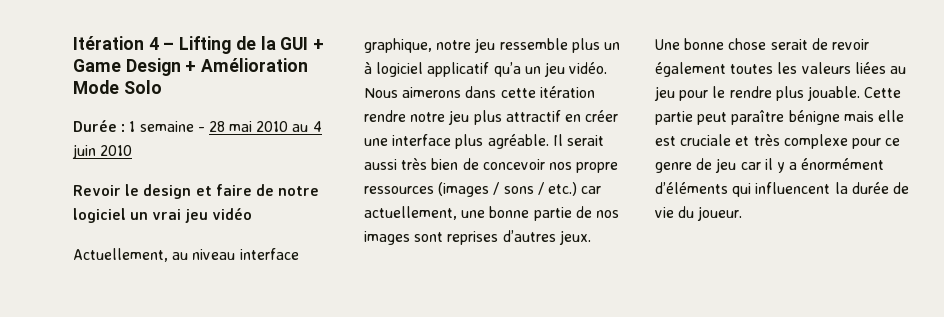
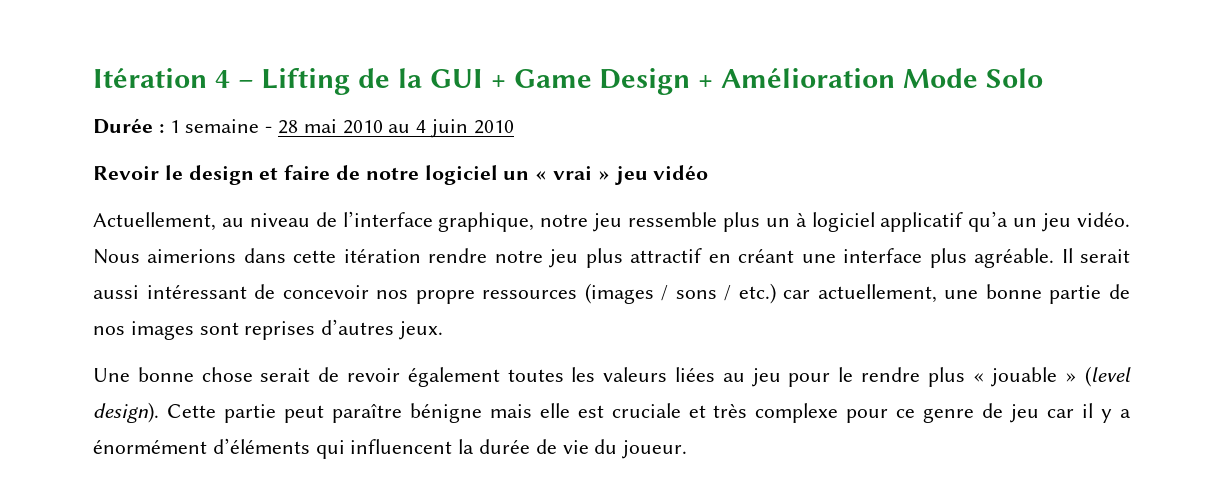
- Revoir le design et faire de notre logiciel un vrai jeu vidéo
+ Revoir le design et faire de notre logiciel un « vrai » jeu vidéo
- Actuellement, au niveau interface graphique, notre jeu ressemble plus un à logiciel applicatif qu’a un jeu vidéo.
+ Actuellement, au niveau de l’interface graphique, notre jeu ressemble plus un à logiciel applicatif qu’a un jeu vidéo.
- Nous aimerons dans cette itération rendre notre jeu plus attractif en créer une interface plus agréable.
+ Nous aimerions dans cette itération rendre notre jeu plus attractif en créant une interface plus agréable.
- Il serait aussi très bien de concevoir nos propre ressources (images / sons / etc.) car actuellement, une bonne partie de nos images sont reprises d’autres jeux.
+ Il serait aussi intéressant de concevoir nos propre ressources (images / sons / etc.) car actuellement, une bonne partie de nos images sont reprises d’autres jeux.
- Une bonne chose serait de revoir également toutes les valeurs liées au jeu pour le rendre plus jouable.
+ Une bonne chose serait de revoir également toutes les valeurs liées au jeu pour le rendre plus « jouable » (level design).

